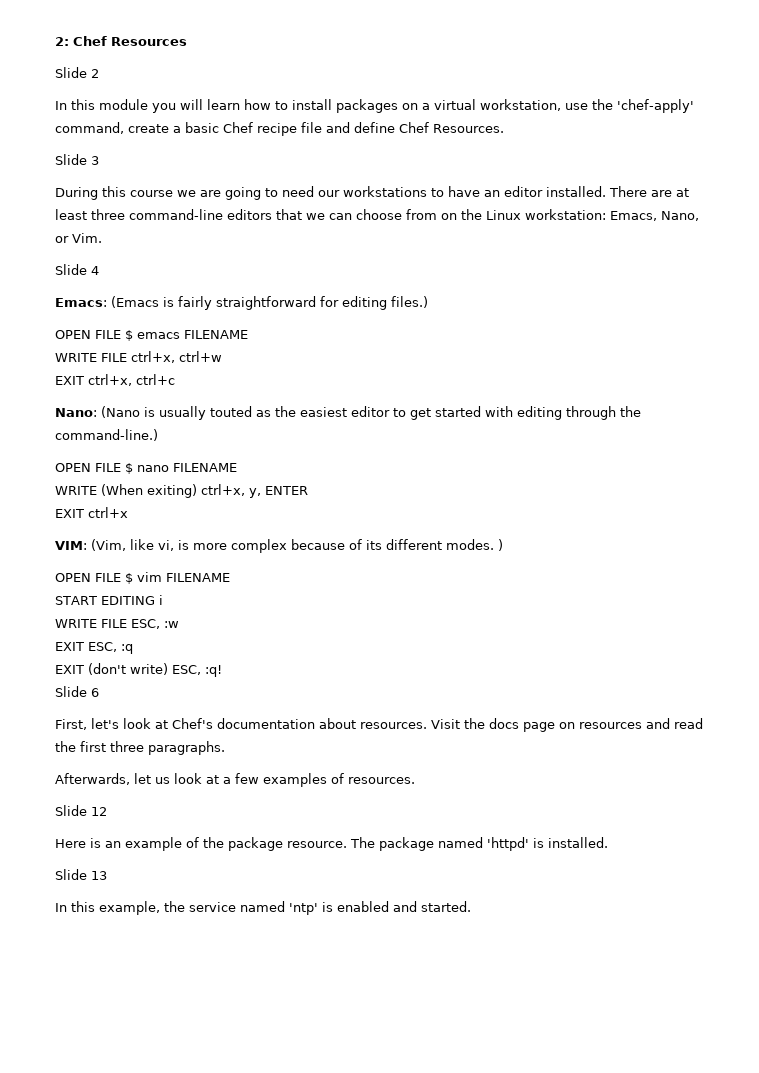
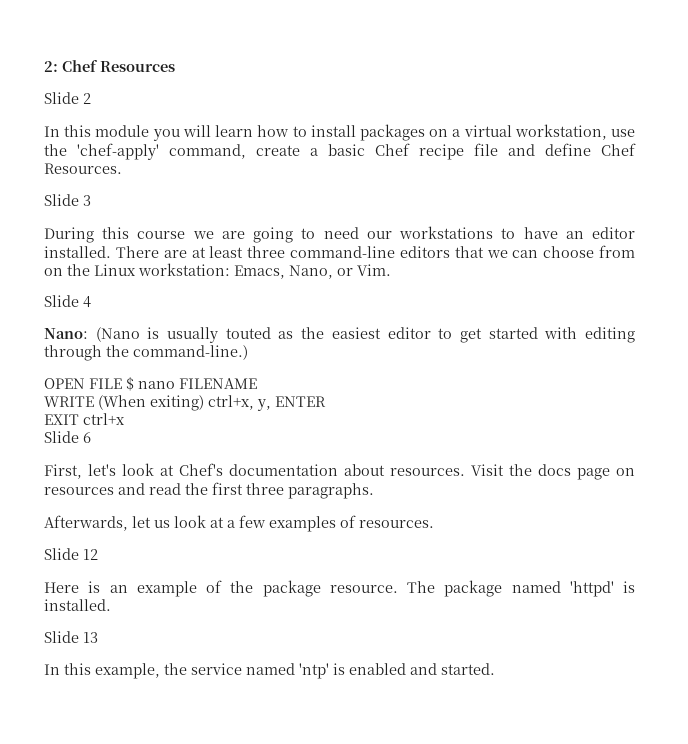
- Emacs: (Emacs is fairly straightforward for editing files.)
- OPEN FILE $ emacs FILENAME
- WRITE FILE ctrl+x, ctrl+w
- EXIT ctrl+x, ctrl+c
- VIM: (Vim, like vi, is more complex because of its different modes. )
- OPEN FILE $ vim FILENAME
- START EDITING i
- WRITE FILE ESC, :w
- EXIT ESC, :q
- EXIT (don't write) ESC, :q!

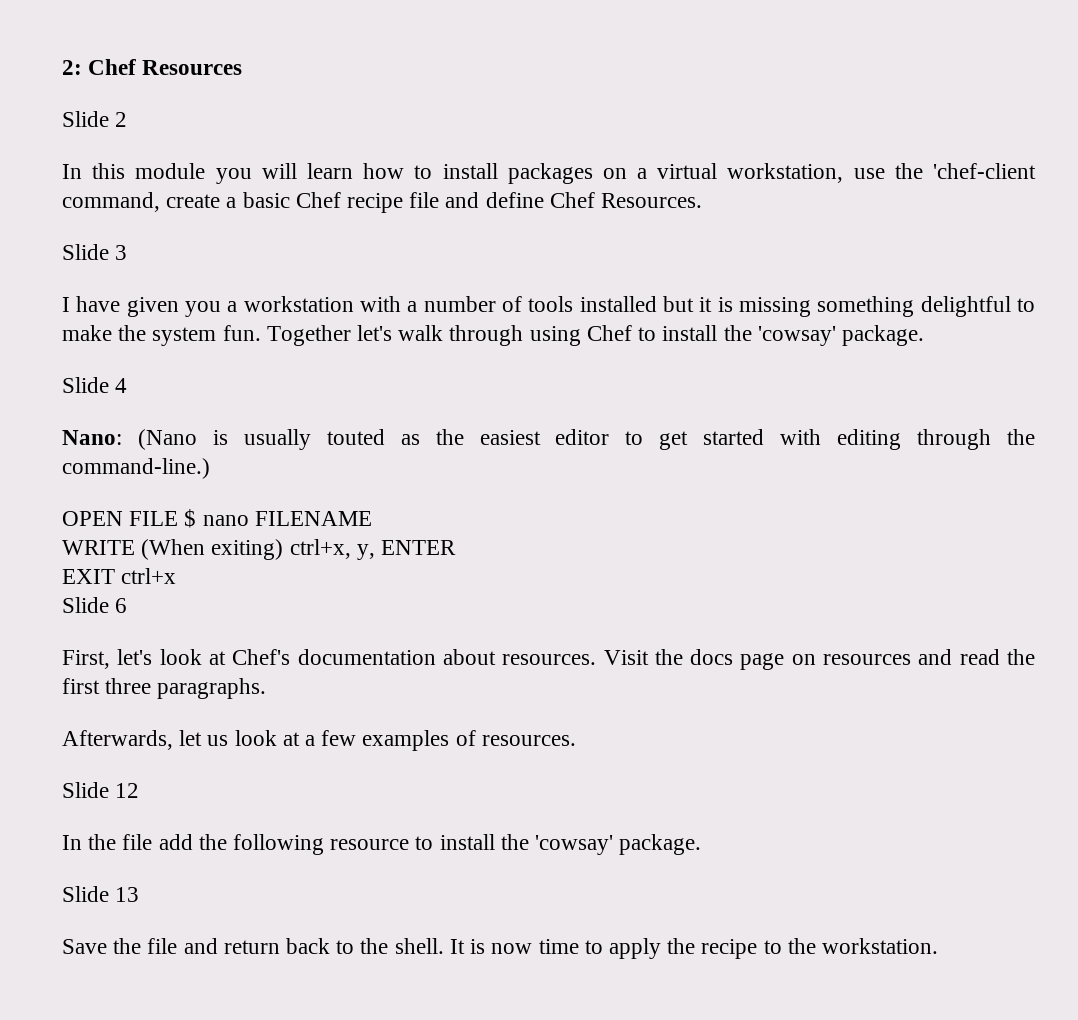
- In this module you will learn how to install packages on a virtual workstation, use the 'chef-apply' command, create a basic Chef recipe file and define Chef Resources.
+ In this module you will learn how to install packages on a virtual workstation, use the 'chef-client command, create a basic Chef recipe file and define Chef Resources.
- During this course we are going to need our workstations to have an editor installed. There are at least three command-line editors that we can choose from on the Linux workstation: Emacs, Nano, or Vim.
+ I have given you a workstation with a number of tools installed but it is missing something delightful to make the system fun. Together let's walk through using Chef to install the 'cowsay' package.
- Here is an example of the package resource. The package named 'httpd' is installed.
+ In the file add the following resource to install the 'cowsay' package.
  Slide 13
- In this example, the service named 'ntp' is enabled and started.
+ Save the file and return back to the shell. It is now time to apply the recipe to the workstation.

